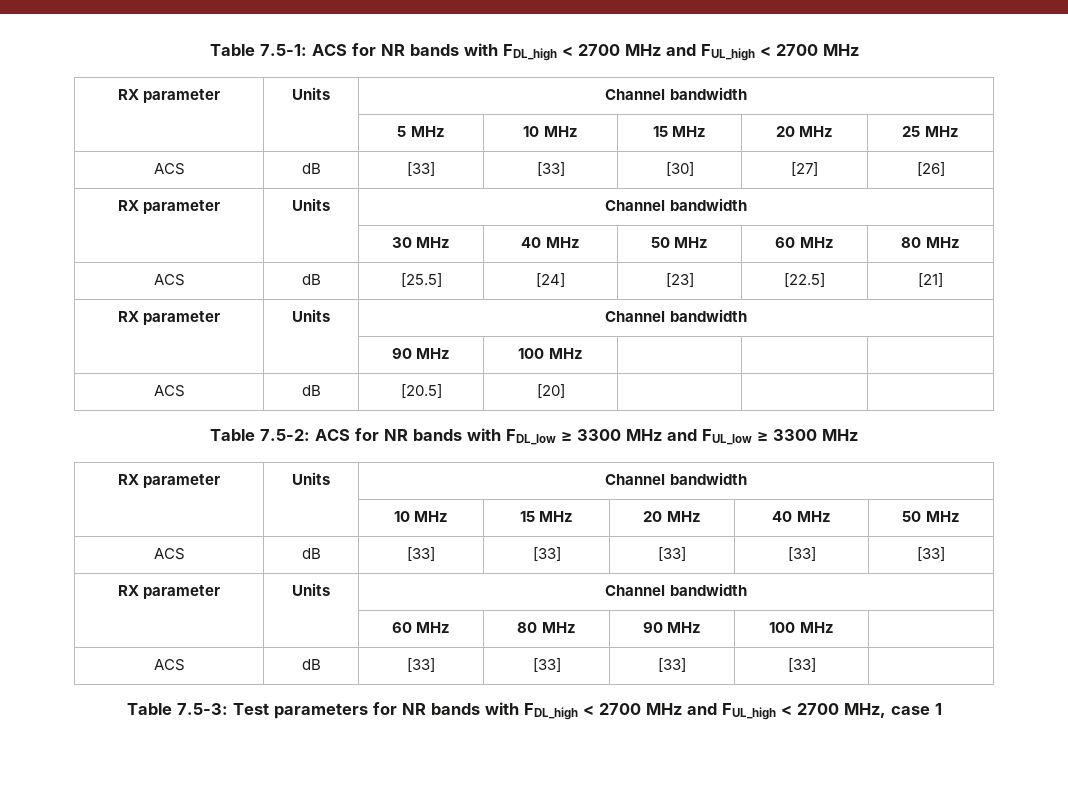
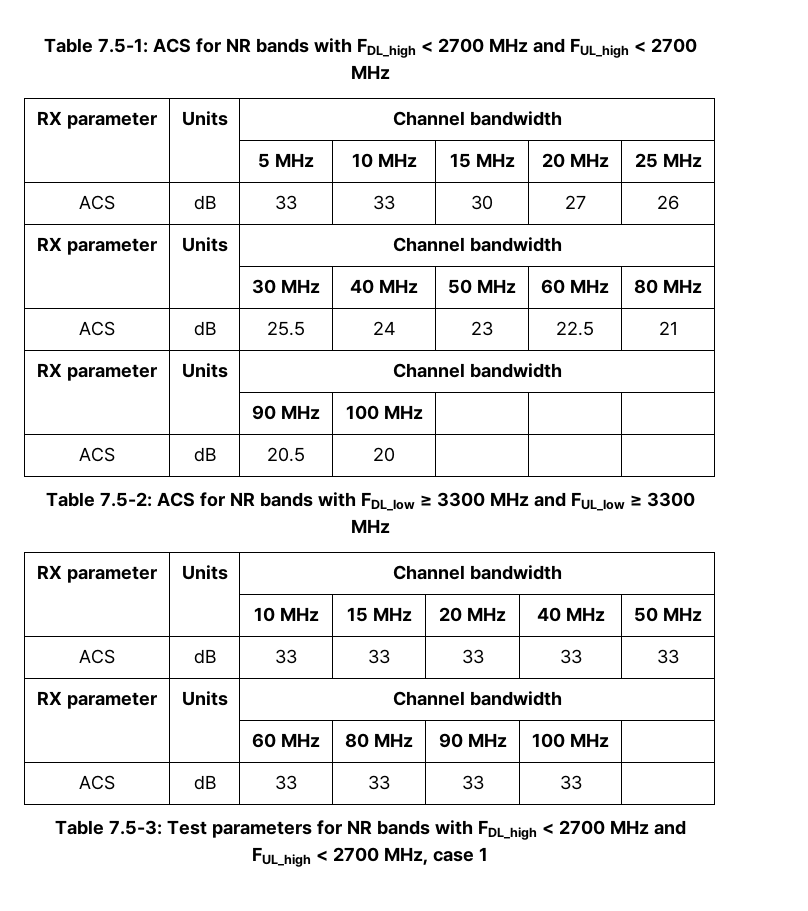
- ACS | dB | [33] | [33] | [30] | [27] | [26]
+ ACS | dB | 33 | 33 | 30 | 27 | 26
- ACS | dB | [25.5] | [24] | [23] | [22.5] | [21]
+ ACS | dB | 25.5 | 24 | 23 | 22.5 | 21
- ACS | dB | [20.5] | [20] | | |
+ ACS | dB | 20.5 | 20 | | |
- ACS | dB | [33] | [33] | [33] | [33] | [33]
+ ACS | dB | 33 | 33 | 33 | 33 | 33
  | | 60 MHz | 80 MHz | 90 MHz | 100 MHz |
- ACS | dB | [33] | [33] | [33] | [33] |
+ ACS | dB | 33 | 33 | 33 | 33 |

